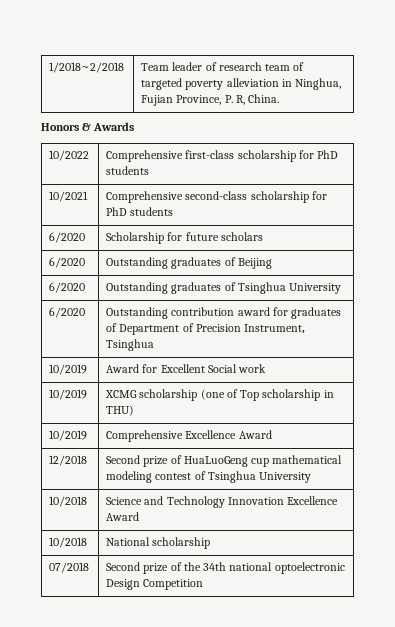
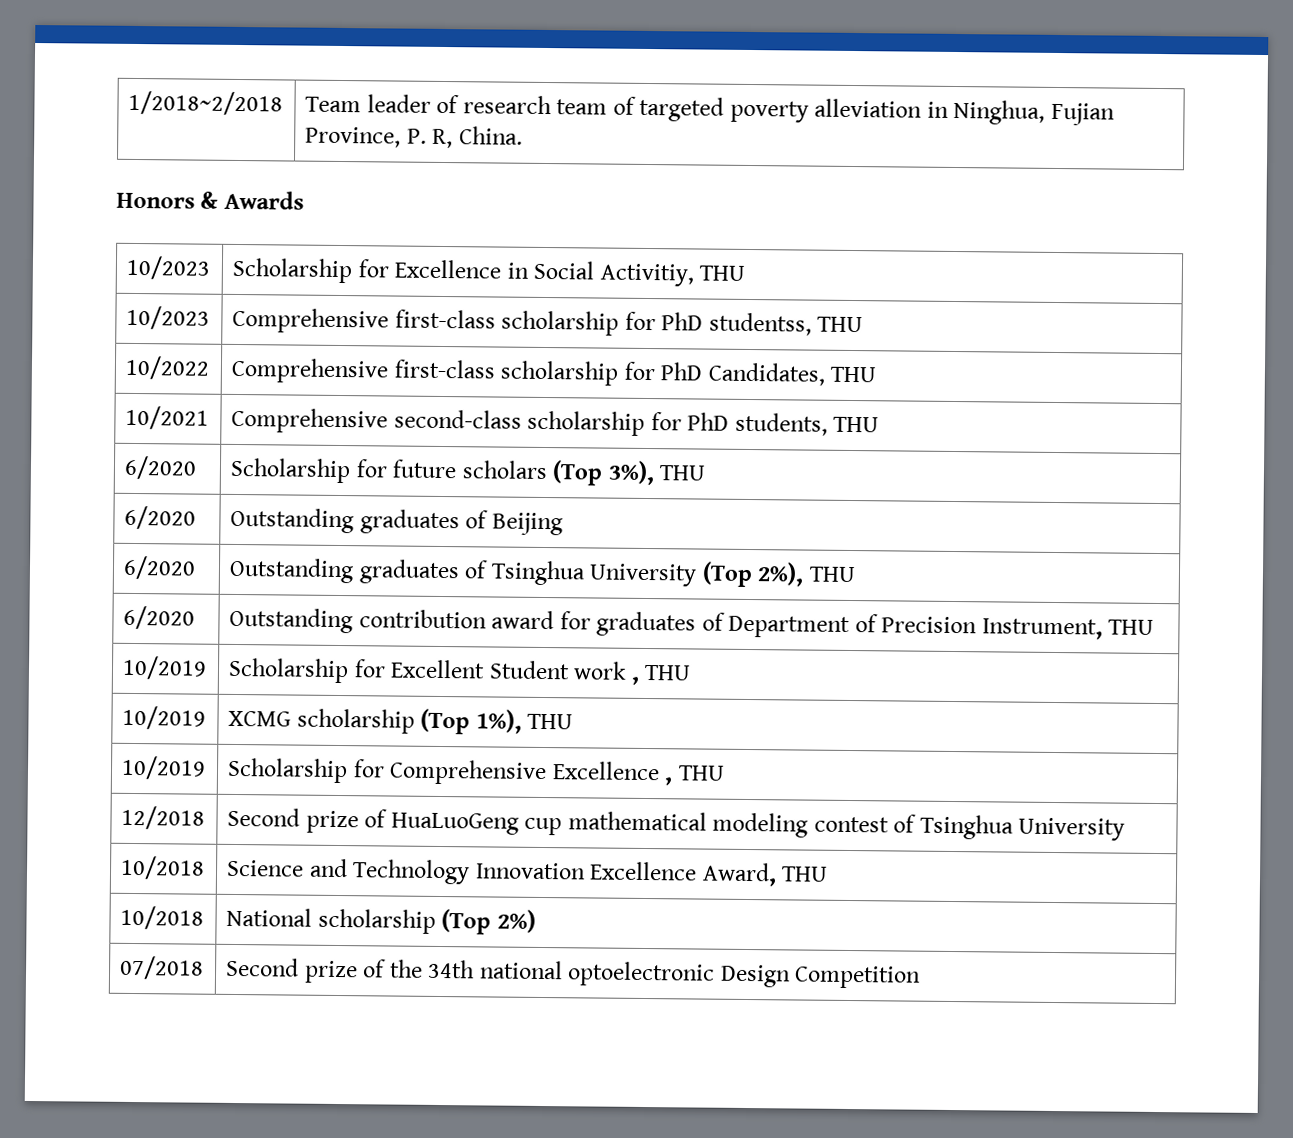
+ 10/2023 | Scholarship for Excellence in Social Activitiy, THU
+ 10/2023 | Comprehensive first-class scholarship for PhD studentss, THU
- 10/2022 | Comprehensive first-class scholarship for PhD students
+ 10/2022 | Comprehensive first-class scholarship for PhD Candidates, THU
- 10/2021 | Comprehensive second-class scholarship for PhD students
+ 10/2021 | Comprehensive second-class scholarship for PhD students, THU
- 6/2020 | Scholarship for future scholars
+ 6/2020 | Scholarship for future scholars (Top 3%), THU
- 6/2020 | Outstanding graduates of Tsinghua University
+ 6/2020 | Outstanding graduates of Tsinghua University (Top 2%), THU
- 6/2020 | Outstanding contribution award for graduates of Department of Precision Instrument, Tsinghua
- 10/2019 | Award for Excellent Social work
+ 6/2020 | Outstanding contribution award for graduates of Department of Precision Instrument, THU
+ 10/2019 | Scholarship for Excellent Student work , THU
- 10/2019 | XCMG scholarship (one of Top scholarship in THU)
- 10/2019 | Comprehensive Excellence Award
+ 10/2019 | XCMG scholarship (Top 1%), THU
+ 10/2019 | Scholarship for Comprehensive Excellence , THU
- 10/2018 | Science and Technology Innovation Excellence Award
+ 10/2018 | Science and Technology Innovation Excellence Award, THU
- 10/2018 | National scholarship
+ 10/2018 | National scholarship (Top 2%)

